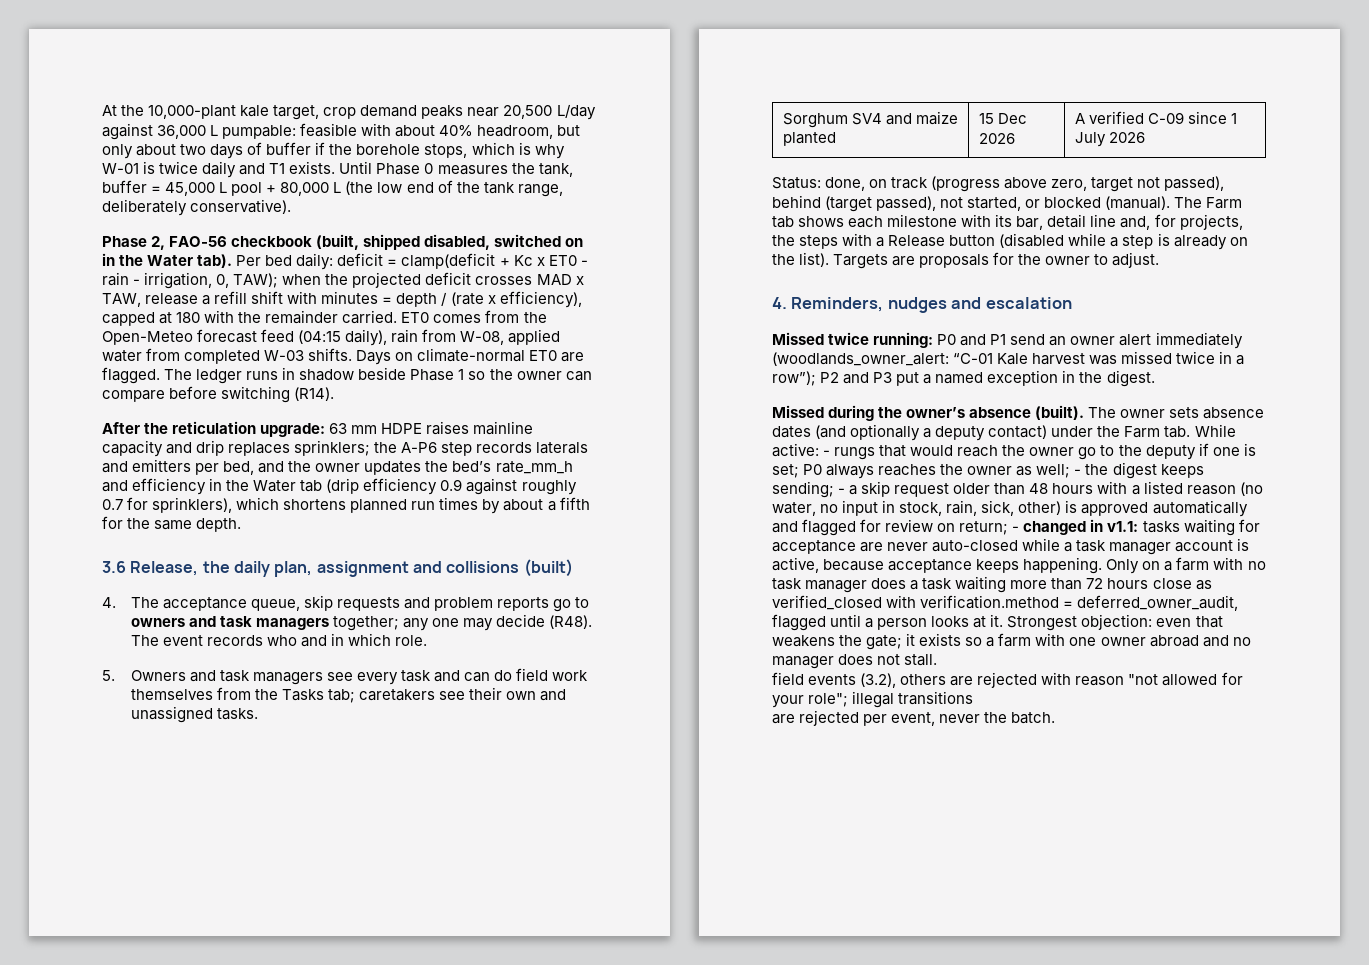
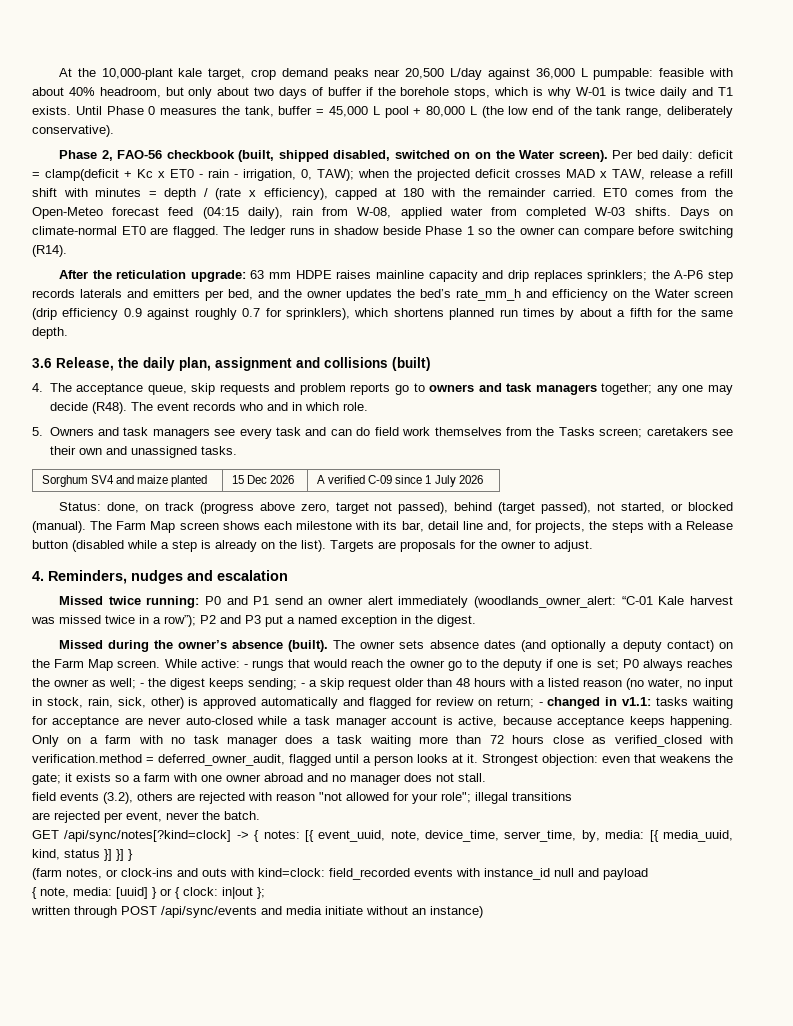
- Phase 2, FAO-56 checkbook (built, shipped disabled, switched on in the Water tab).
+ Phase 2, FAO-56 checkbook (built, shipped disabled, switched on on the Water screen).
- After the reticulation upgrade: 63 mm HDPE raises mainline capacity and drip replaces sprinklers; the A-P6 step records laterals and emitters per bed, and the owner updates the bed’s rate_mm_h and efficiency in the Water tab (drip efficiency 0.9 against roughly 0.7 for sprinklers), which shortens planned run times by about a fifth for the same depth.
+ After the reticulation upgrade: 63 mm HDPE raises mainline capacity and drip replaces sprinklers; the A-P6 step records laterals and emitters per bed, and the owner updates the bed’s rate_mm_h and efficiency on the Water screen (drip efficiency 0.9 against roughly 0.7 for sprinklers), which shortens planned run times by about a fifth for the same depth.
- 5. Owners and task managers see every task and can do field work themselves from the Tasks tab; caretakers see their own and unassigned tasks.
+ 5. Owners and task managers see every task and can do field work themselves from the Tasks screen; caretakers see their own and unassigned tasks.
- The Farm tab shows each milestone with its bar, detail line and, for projects, the steps with a Release button (disabled while a step is already on the list).
+ The Farm Map screen shows each milestone with its bar, detail line and, for projects, the steps with a Release button (disabled while a step is already on the list).
- The owner sets absence dates (and optionally a deputy contact) under the Farm tab. While active:
+ The owner sets absence dates (and optionally a deputy contact) on the Farm Map screen. While active:
+ GET /api/sync/notes[?kind=clock] -> { notes: [{ event_uuid, note, device_time, server_time, by, media: [{ media_uuid, kind, status }] }] }
+ (farm notes, or clock-ins and outs with kind=clock: field_recorded events with instance_id null and payload
+ { note, media: [uuid] } or { clock: in|out };
+ written through POST /api/sync/events and media initiate without an instance)

